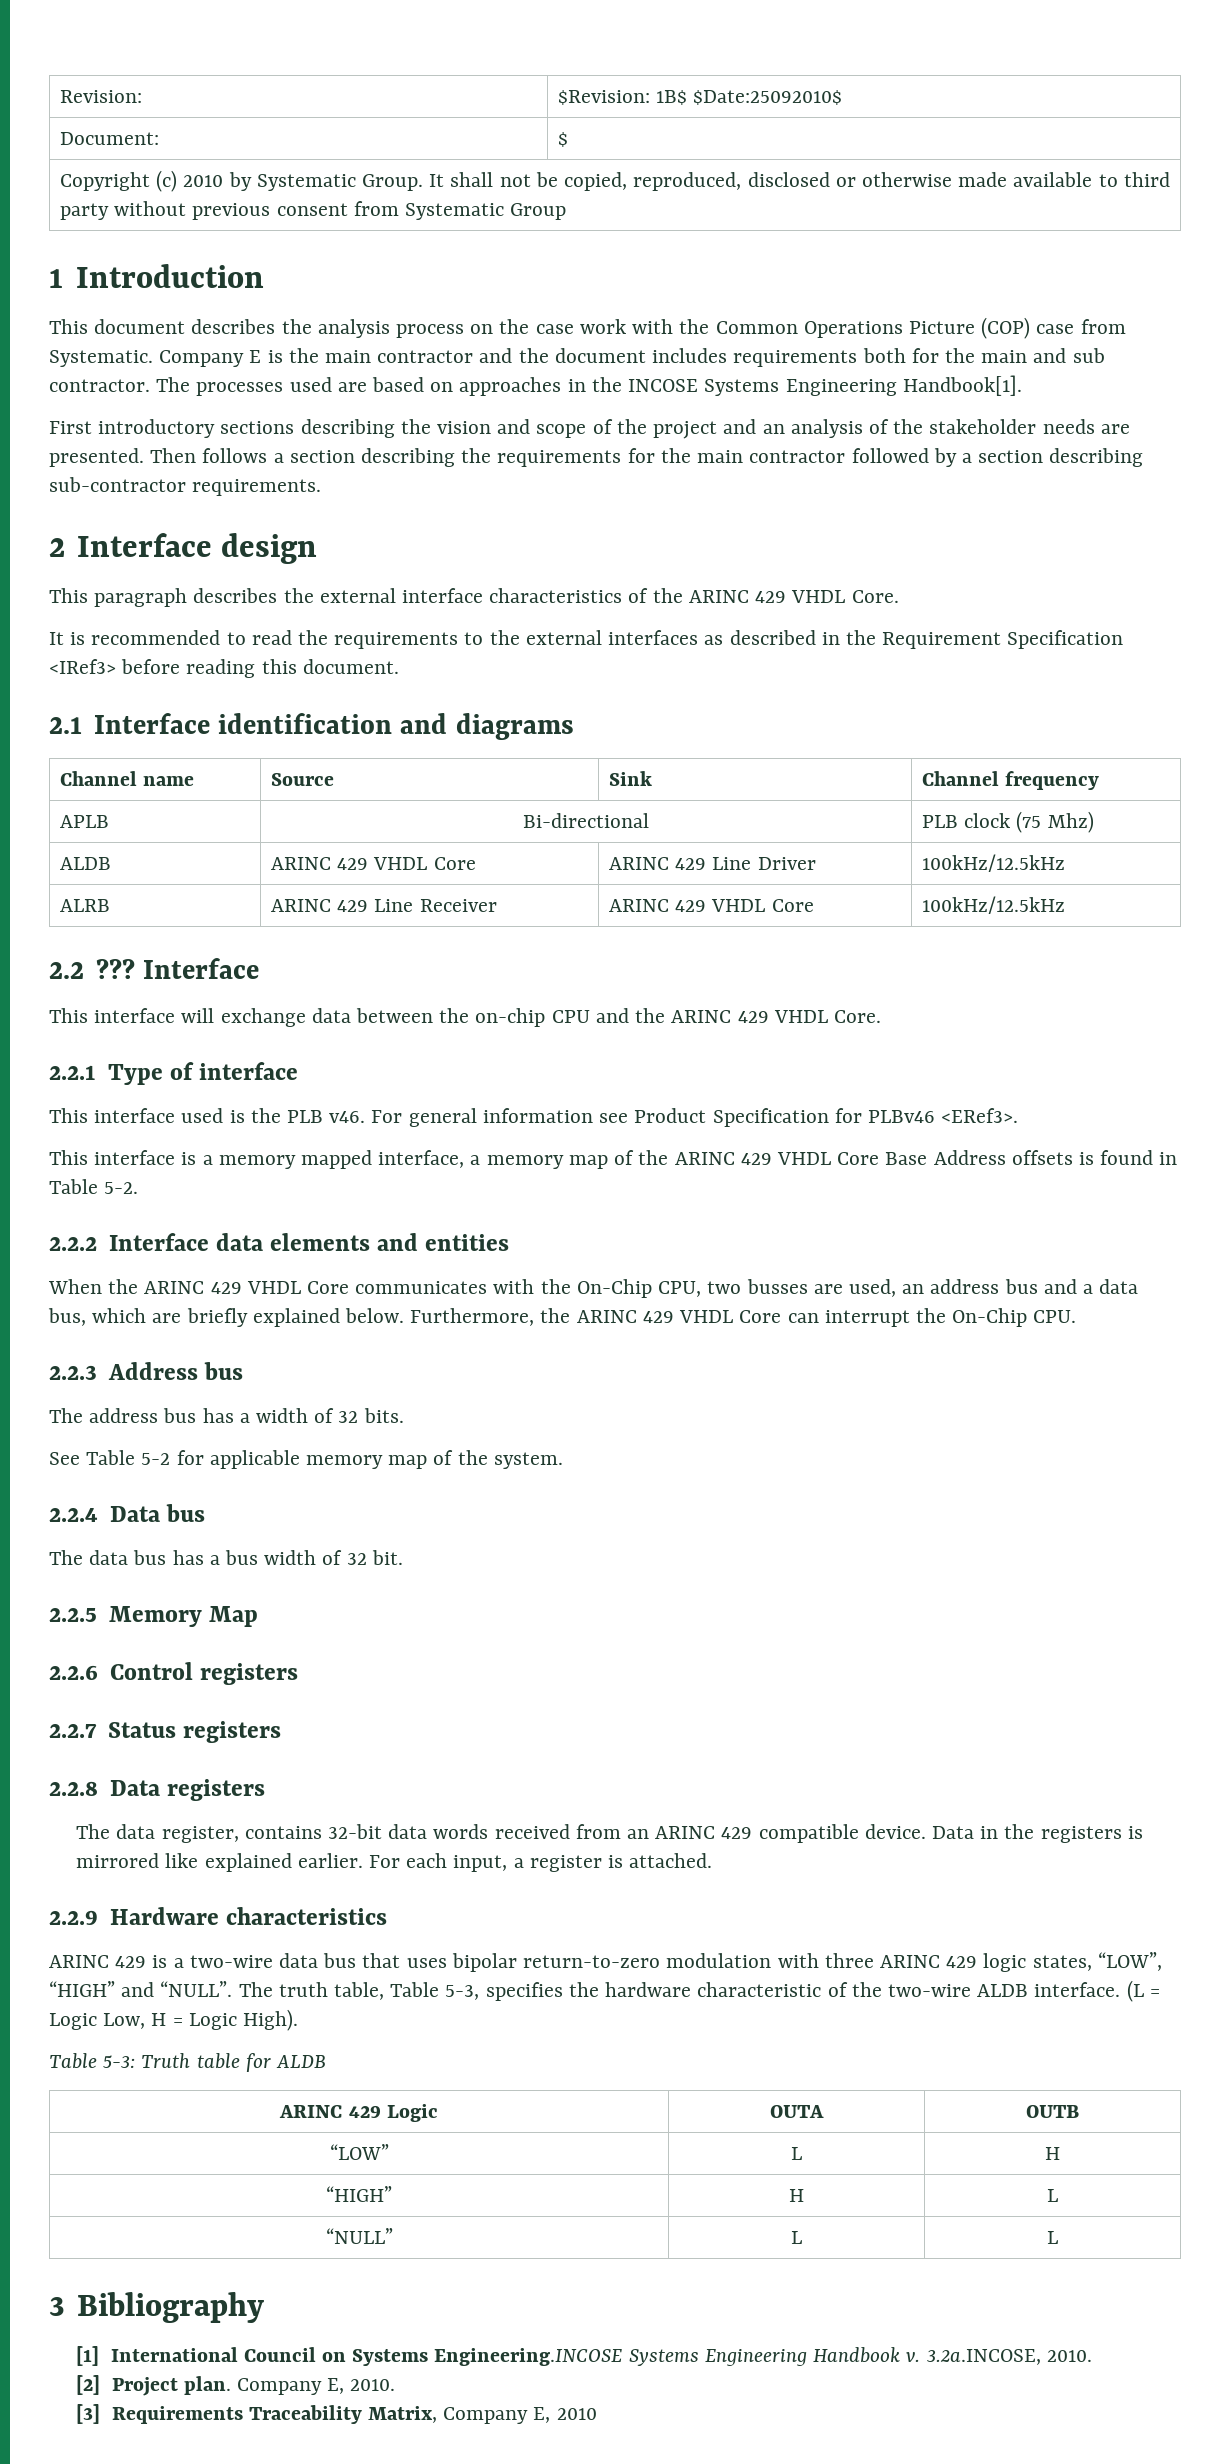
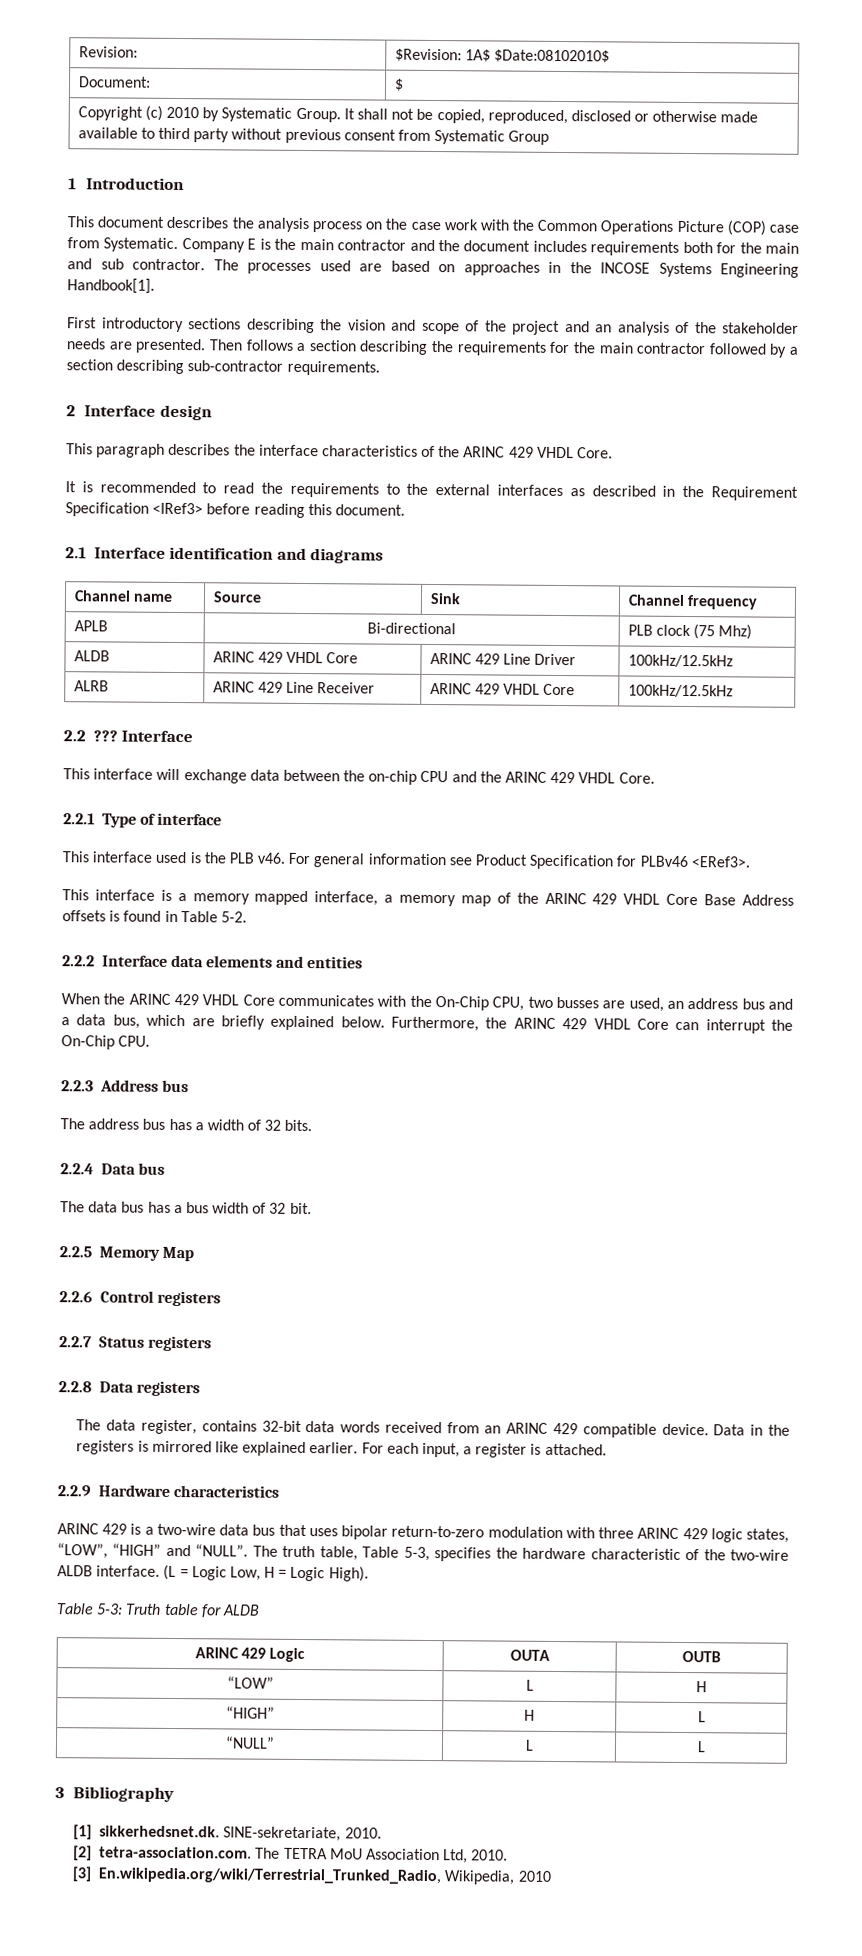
- Revision: | $Revision: 1B$ $Date:25092010$
+ Revision: | $Revision: 1A$ $Date:08102010$
- This paragraph describes the external interface characteristics of the ARINC 429 VHDL Core.
+ This paragraph describes the interface characteristics of the ARINC 429 VHDL Core.
- See Table 5-2 for applicable memory map of the system.
- [1] International Council on Systems Engineering.INCOSE Systems Engineering Handbook v. 3.2a.INCOSE, 2010.
- [2] Project plan. Company E, 2010.
- [3] Requirements Traceability Matrix, Company E, 2010
+ [1] sikkerhedsnet.dk. SINE-sekretariate, 2010.
+ [2] tetra-association.com. The TETRA MoU Association Ltd, 2010.
+ [3] En.wikipedia.org/wiki/Terrestrial_Trunked_Radio, Wikipedia, 2010

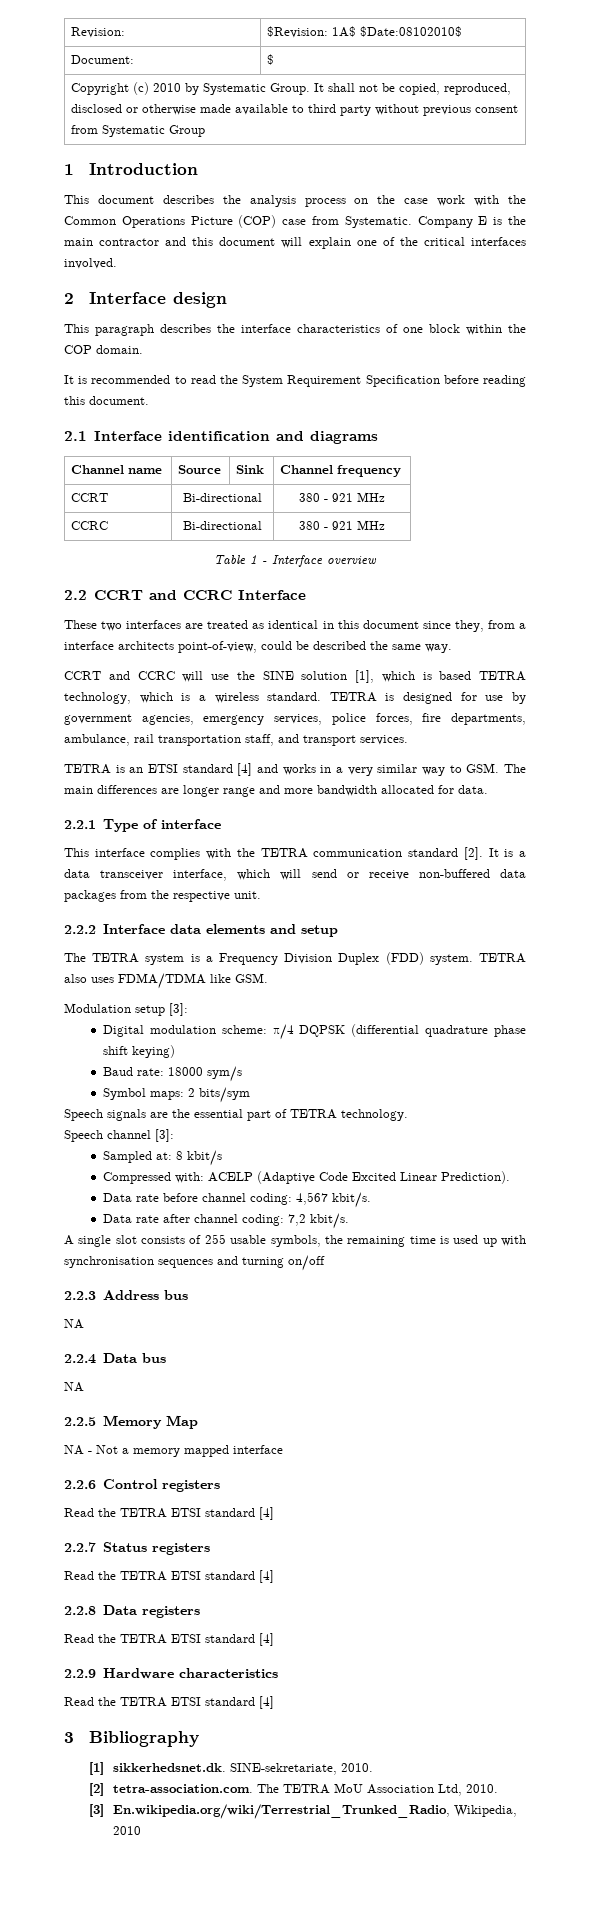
- Company E is the main contractor and the document includes requirements both for the main and sub contractor. The processes used are based on approaches in the INCOSE Systems Engineering Handbook[1].
- First introductory sections describing the vision and scope of the project and an analysis of the stakeholder needs are presented. Then follows a section describing the requirements for the main contractor followed by a section describing sub-contractor requirements.
+ Company E is the main contractor and this document will explain one of the critical interfaces involved.
- This paragraph describes the interface characteristics of the ARINC 429 VHDL Core.
+ This paragraph describes the interface characteristics of one block within the COP domain.
- It is recommended to read the requirements to the external interfaces as described in the Requirement Specification <IRef3> before reading this document.
+ It is recommended to read the System Requirement Specification before reading this document.
- APLB | Bi-directional | PLB clock (75 Mhz)
- ALDB | ARINC 429 VHDL Core | ARINC 429 Line Driver | 100kHz/12.5kHz
- ALRB | ARINC 429 Line Receiver | ARINC 429 VHDL Core | 100kHz/12.5kHz
- 2.2 ??? Interface
- This interface will exchange data between the on-chip CPU and the ARINC 429 VHDL Core.
+ CCRT | Bi-directional | 380 - 921 MHz
+ CCRC | Bi-directional | 380 - 921 MHz
+ Table 1 - Interface overview
+ 2.2 CCRT and CCRC Interface
+ These two interfaces are treated as identical in this document since they, from a interface architects point-of-view, could be described the same way.
+ CCRT and CCRC will use the SINE solution [1], which is based TETRA technology, which is a wireless standard. TETRA is designed for use by government agencies, emergency services, police forces, fire departments, ambulance, rail transportation staff, and transport services.
+ TETRA is an ETSI standard [4] and works in a very similar way to GSM. The main differences are longer range and more bandwidth allocated for data.
- This interface used is the PLB v46. For general information see Product Specification for PLBv46 <ERef3>.
- This interface is a memory mapped interface, a memory map of the ARINC 429 VHDL Core Base Address offsets is found in Table 5-2.
+ This interface complies with the TETRA communication standard [2]. It is a data transceiver interface, which will send or receive non-buffered data packages from the respective unit.
- 2.2.2 Interface data elements and entities
- When the ARINC 429 VHDL Core communicates with the On-Chip CPU, two busses are used, an address bus and a data bus, which are briefly explained below. Furthermore, the ARINC 429 VHDL Core can interrupt the On-Chip CPU.
+ 2.2.2 Interface data elements and setup
+ The TETRA system is a Frequency Division Duplex (FDD) system. TETRA also uses FDMA/TDMA like GSM.
+ Modulation setup [3]:
+ Digital modulation scheme: π/4 DQPSK (differential quadrature phase shift keying)
+ Baud rate: 18000 sym/s
+ Symbol maps: 2 bits/sym
+ Speech signals are the essential part of TETRA technology.
+ Speech channel [3]:
+ Sampled at: 8 kbit/s
+ Compressed with: ACELP (Adaptive Code Excited Linear Prediction).
+ Data rate before channel coding: 4,567 kbit/s.
+ Data rate after channel coding: 7,2 kbit/s.
+ A single slot consists of 255 usable symbols, the remaining time is used up with synchronisation sequences and turning on/off
  2.2.3 Address bus
- The address bus has a width of 32 bits.
+ NA
  2.2.4 Data bus
- The data bus has a bus width of 32 bit.
+ NA
  2.2.5 Memory Map
+ NA - Not a memory mapped interface
  2.2.6 Control registers
+ Read the TETRA ETSI standard [4]
  2.2.7 Status registers
+ Read the TETRA ETSI standard [4]
  2.2.8 Data registers
- The data register, contains 32-bit data words received from an ARINC 429 compatible device. Data in the registers is mirrored like explained earlier. For each input, a register is attached.
+ Read the TETRA ETSI standard [4]
  2.2.9 Hardware characteristics
- ARINC 429 is a two-wire data bus that uses bipolar return-to-zero modulation with three ARINC 429 logic states, “LOW”, “HIGH” and “NULL”. The truth table, Table 5-3, specifies the hardware characteristic of the two-wire ALDB interface. (L = Logic Low, H = Logic High).
- Table 5-3: Truth table for ALDB
- ARINC 429 Logic | OUTA | OUTB
- “LOW” | L | H
- “HIGH” | H | L
- “NULL” | L | L
+ Read the TETRA ETSI standard [4]

